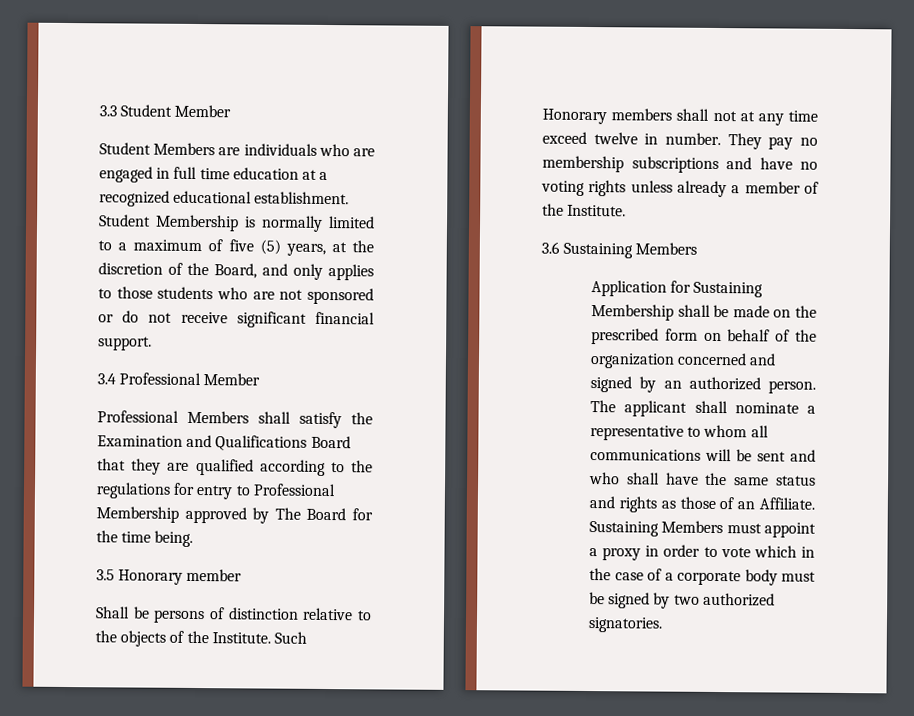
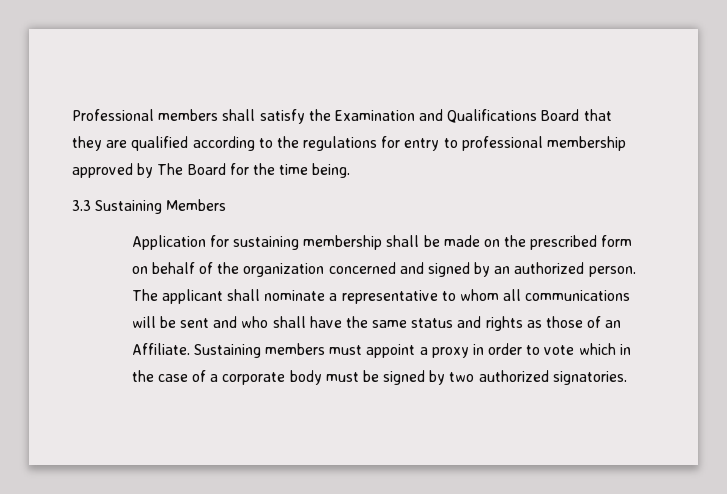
- 3.3 Student Member
- Student Members are individuals who are engaged in full time education at a recognized educational establishment. Student Membership is normally limited to a maximum of five (5) years, at the discretion of the Board, and only applies to those students who are not sponsored or do not receive significant financial support.
- 3.4 Professional Member
- Professional Members shall satisfy the Examination and Qualifications Board that they are qualified according to the regulations for entry to Professional Membership approved by The Board for the time being.
+ Professional members shall satisfy the Examination and Qualifications Board that they are qualified according to the regulations for entry to professional membership approved by The Board for the time being.
- 3.5 Honorary member
- Shall be persons of distinction relative to the objects of the Institute. Such Honorary members shall not at any time exceed twelve in number. They pay no membership subscriptions and have no voting rights unless already a member of the Institute.
- 3.6 Sustaining Members
+ 3.3 Sustaining Members
- Application for Sustaining Membership shall be made on the prescribed form on behalf of the organization concerned and signed by an authorized person.
+ Application for sustaining membership shall be made on the prescribed form on behalf of the organization concerned and signed by an authorized person.
- Sustaining Members must appoint a proxy in order to vote which in the case of a corporate body must be signed by two authorized signatories.
+ Sustaining members must appoint a proxy in order to vote which in the case of a corporate body must be signed by two authorized signatories.

